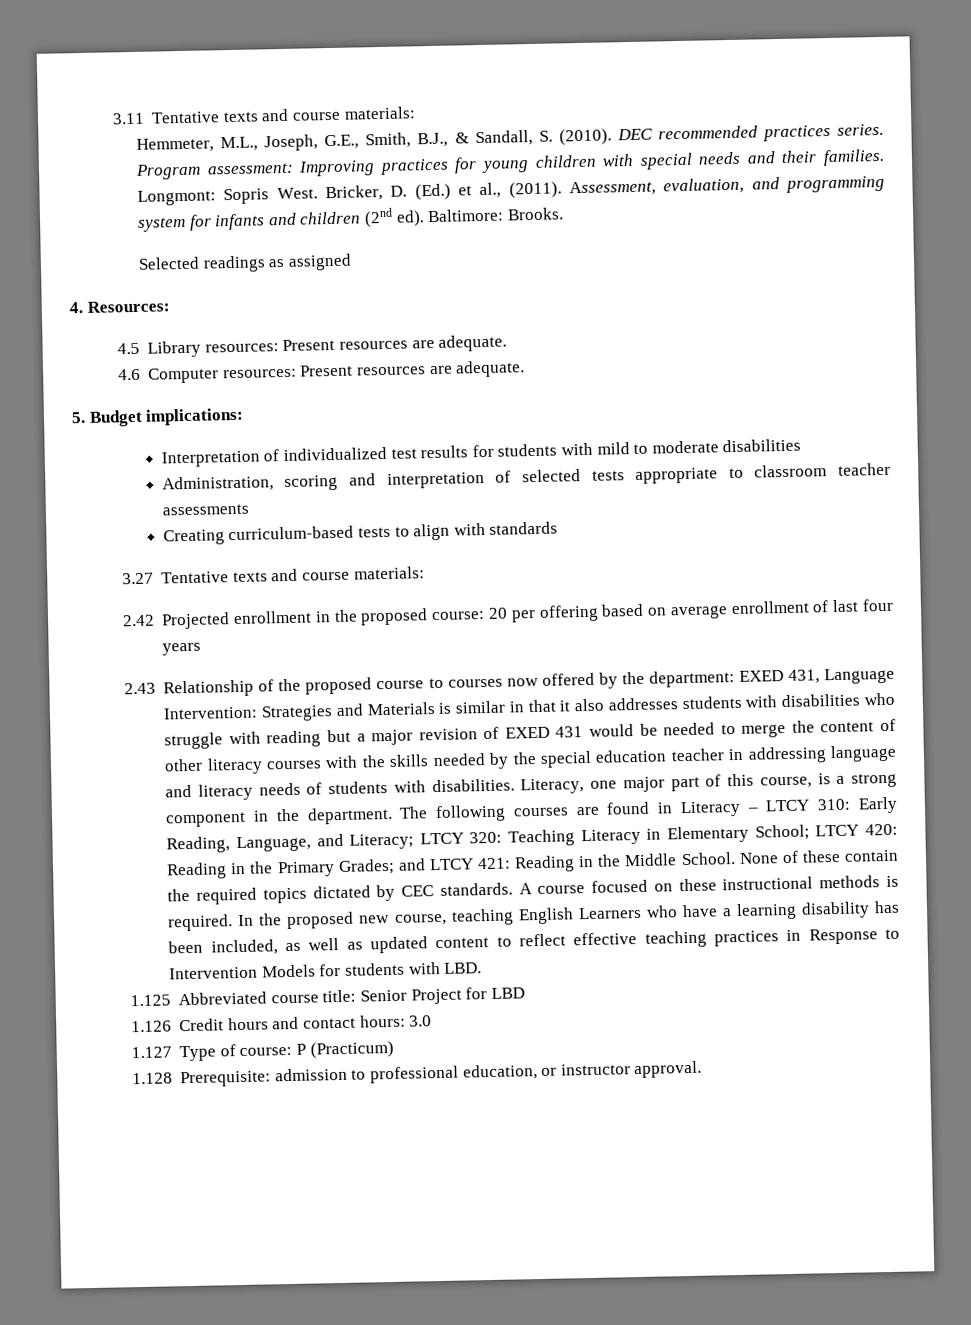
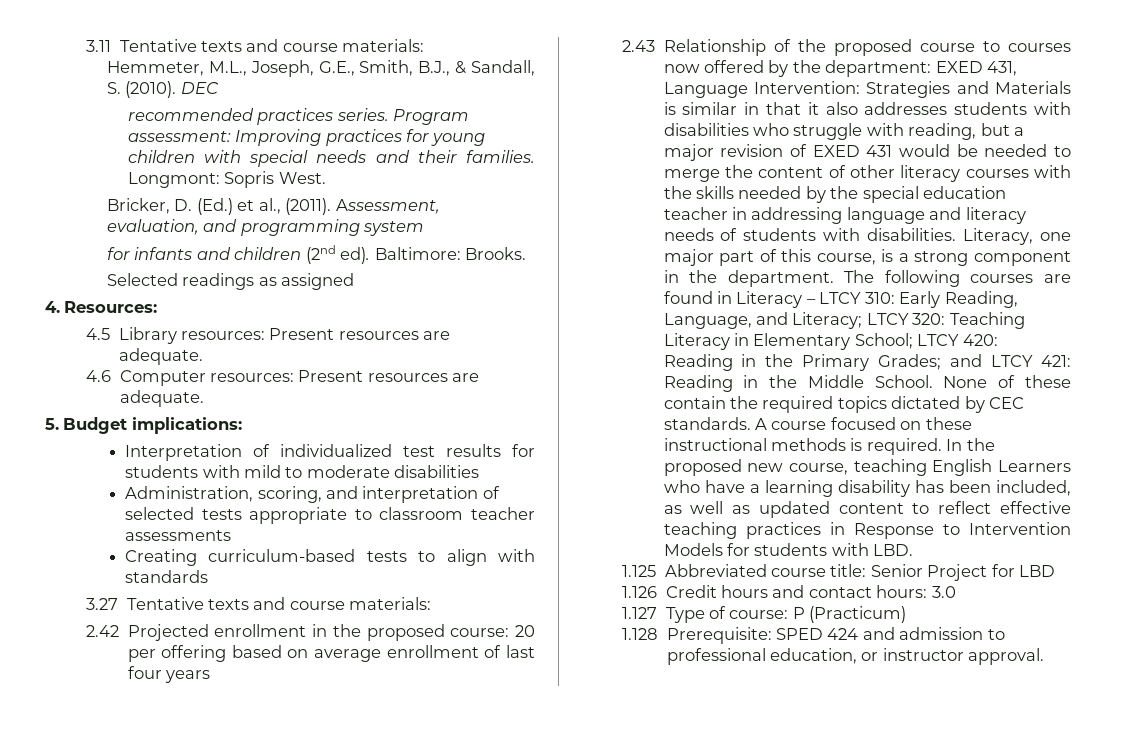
- DEC recommended practices series.
+ DEC
+ recommended practices series.
- Longmont: Sopris West. Bricker, D. (Ed.) et al., (2011).
+ Longmont: Sopris West.
+ Bricker, D. (Ed.) et al., (2011).
- Assessment, evaluation, and programming system for infants and children (2nd ed).
+ Assessment, evaluation, and programming system
+ for infants and children (2nd ed).
- Administration, scoring and interpretation of selected tests appropriate to classroom teacher assessments
+ Administration, scoring, and interpretation of selected tests appropriate to classroom teacher assessments
- Strategies and Materials is similar in that it also addresses students with disabilities who struggle with reading but a major revision of EXED 431 would be needed to merge the content of other literacy courses with the skills needed by the special education teacher in addressing language and literacy needs of students with disabilities.
+ Strategies and Materials is similar in that it also addresses students with disabilities who struggle with reading, but a major revision of EXED 431 would be needed to merge the content of other literacy courses with the skills needed by the special education teacher in addressing language and literacy needs of students with disabilities.
- 1.128 Prerequisite: admission to professional education, or instructor approval.
+ 1.128 Prerequisite: SPED 424 and admission to professional education, or instructor approval.

